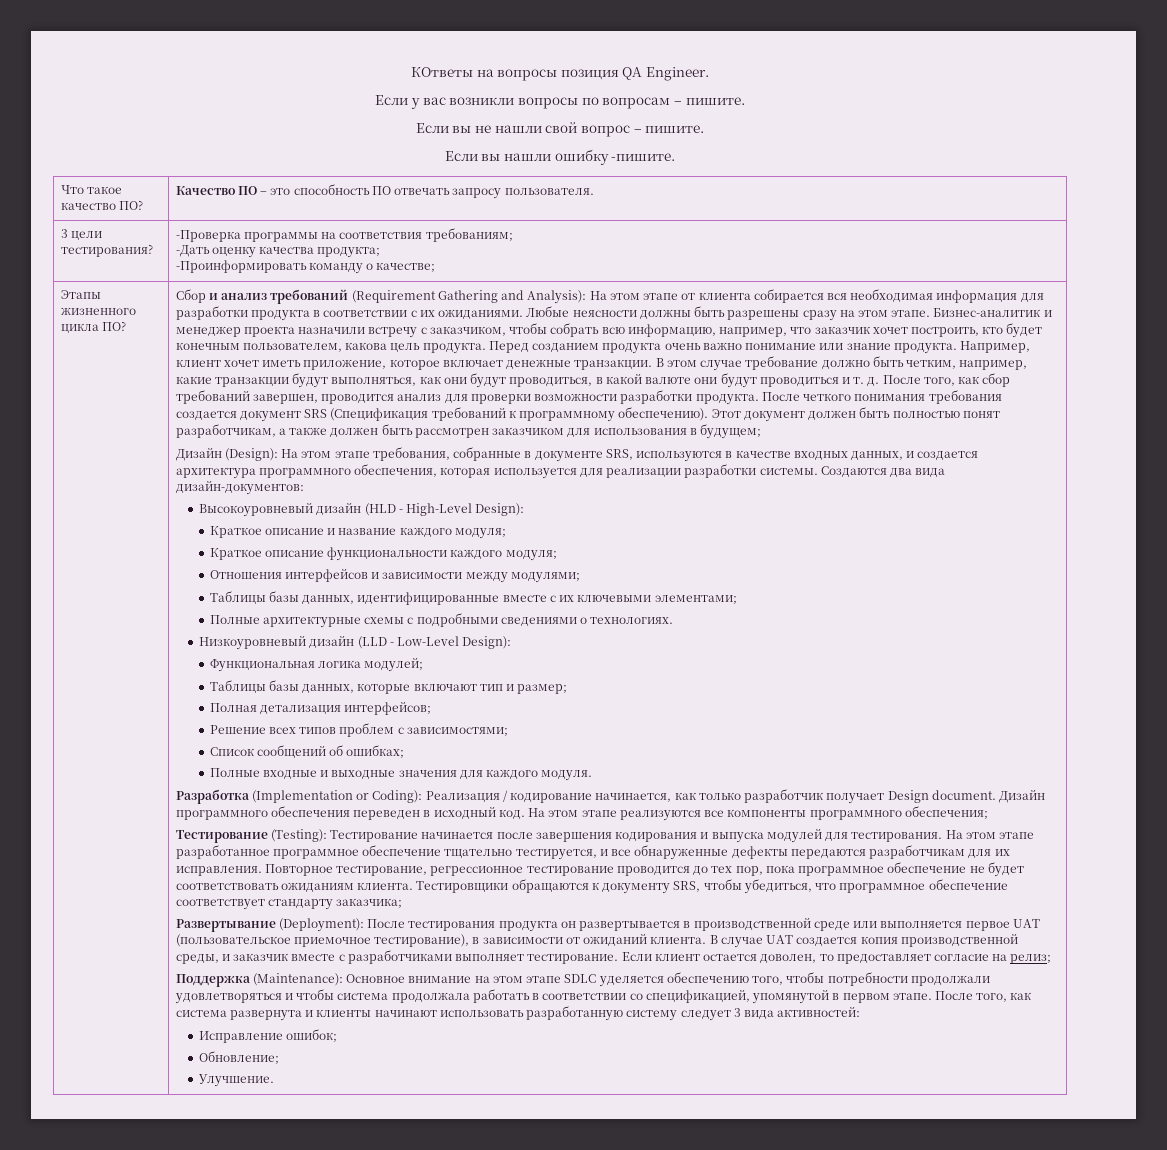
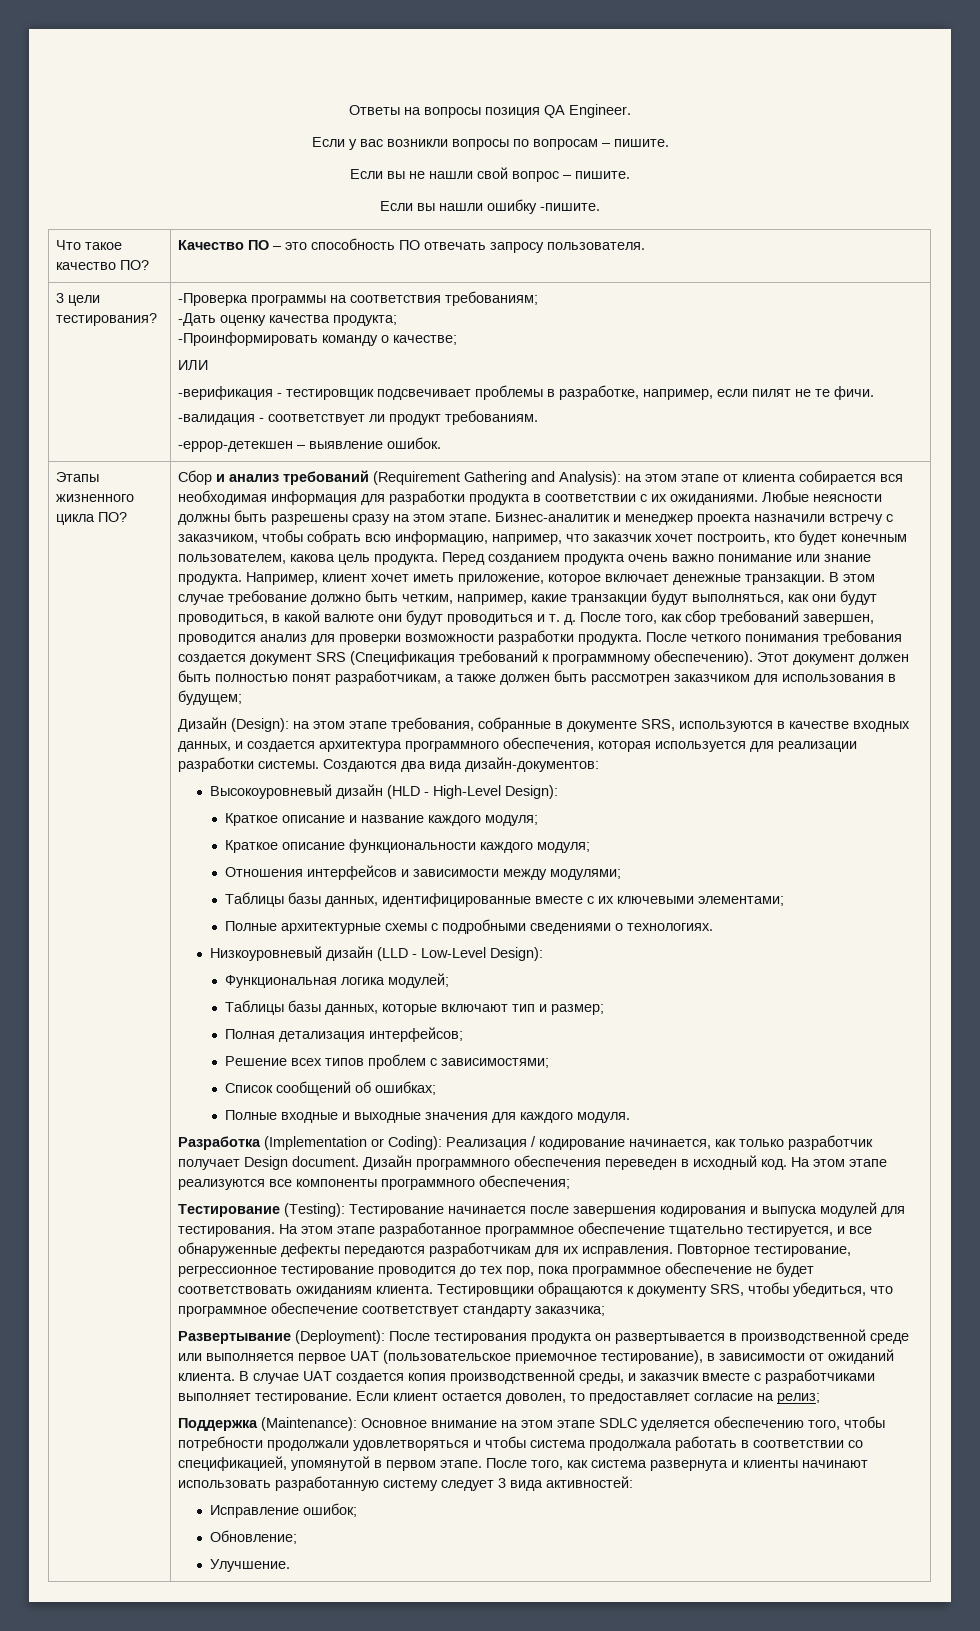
- КОтветы на вопросы позиция QA Engineer.
+ Ответы на вопросы позиция QA Engineer.
  3 цели тестирования? | -Проверка программы на соответствия требованиям;
  -Дать оценку качества продукта;
  -Проинформировать команду о качестве;
+ ИЛИ
+ -верификация - тестировщик подсвечивает проблемы в разработке, например, если пилят не те фичи.
+ -валидация - соответствует ли продукт требованиям.
+ -еррор-детекшен – выявление ошибок.
- Сбор и анализ требований (Requirement Gathering and Analysis): На этом этапе от клиента собирается вся необходимая информация для разработки продукта в соответствии с их ожиданиями.
+ Сбор и анализ требований (Requirement Gathering and Analysis): на этом этапе от клиента собирается вся необходимая информация для разработки продукта в соответствии с их ожиданиями.
- Дизайн (Design): На этом этапе требования, собранные в документе SRS, используются в качестве входных данных, и создается архитектура программного обеспечения, которая используется для реализации разработки системы.
+ Дизайн (Design): на этом этапе требования, собранные в документе SRS, используются в качестве входных данных, и создается архитектура программного обеспечения, которая используется для реализации разработки системы.

